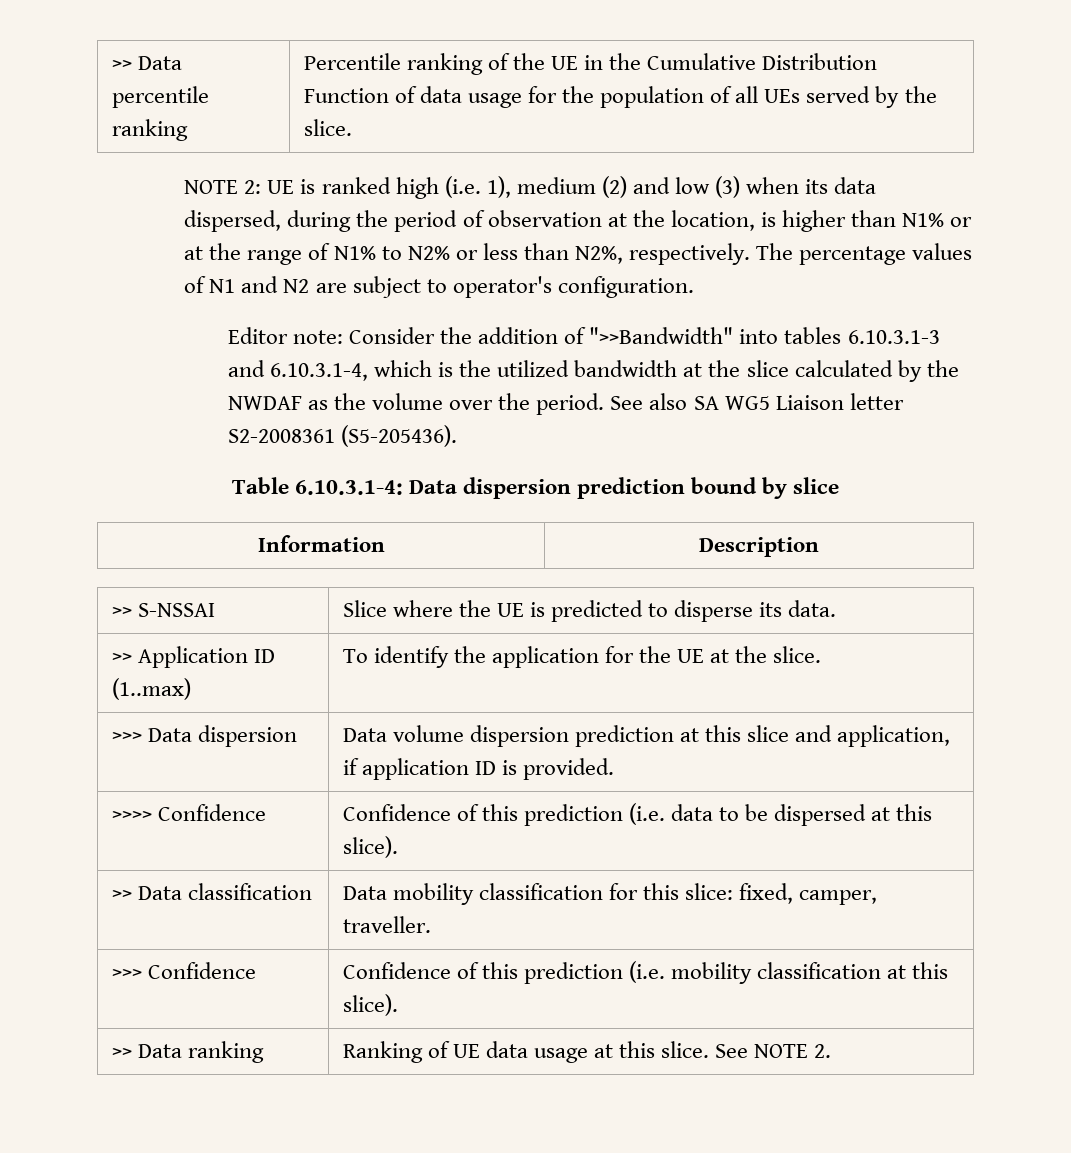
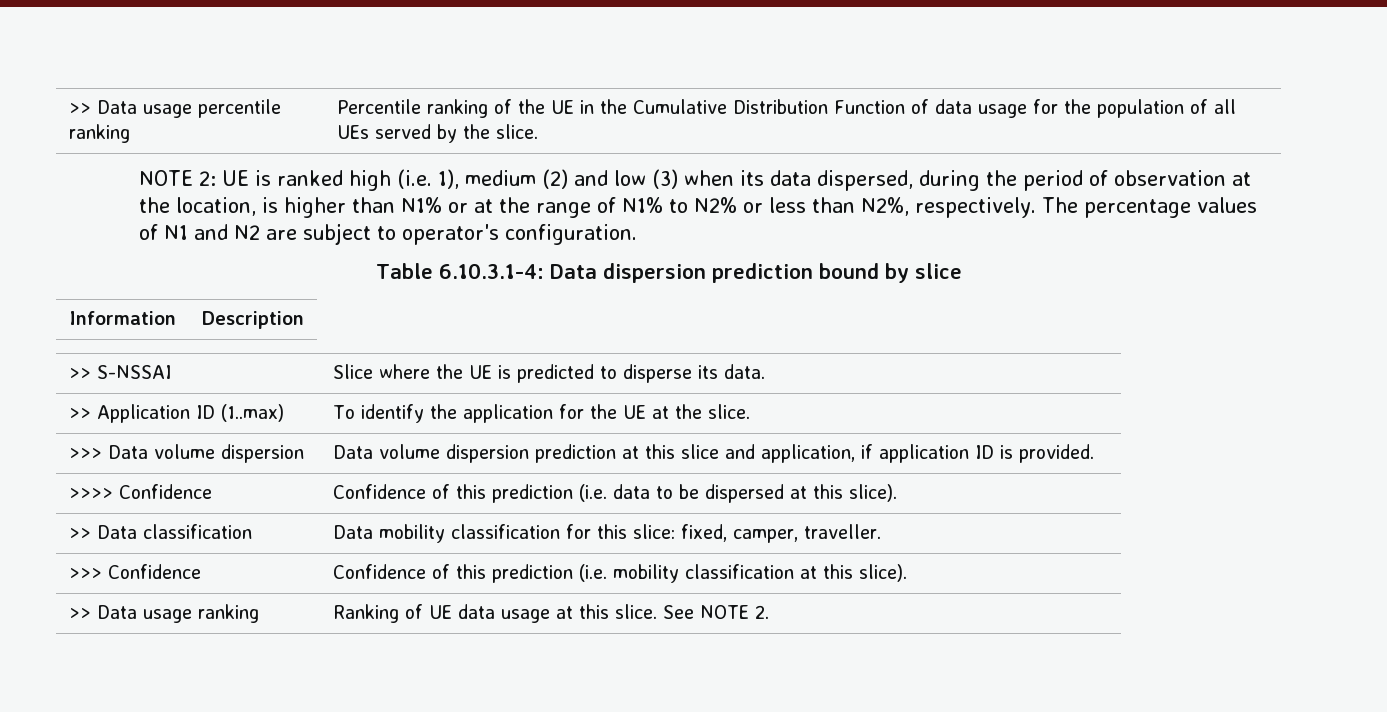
- >> Data percentile ranking | Percentile ranking of the UE in the Cumulative Distribution Function of data usage for the population of all UEs served by the slice.
+ >> Data usage percentile ranking | Percentile ranking of the UE in the Cumulative Distribution Function of data usage for the population of all UEs served by the slice.
- Editor note: Consider the addition of ">>Bandwidth" into tables 6.10.3.1-3 and 6.10.3.1-4, which is the utilized bandwidth at the slice calculated by the NWDAF as the volume over the period. See also SA WG5 Liaison letter S2-2008361 (S5-205436).
- >>> Data dispersion | Data volume dispersion prediction at this slice and application, if application ID is provided.
+ >>> Data volume dispersion | Data volume dispersion prediction at this slice and application, if application ID is provided.
- >> Data ranking | Ranking of UE data usage at this slice. See NOTE 2.
+ >> Data usage ranking | Ranking of UE data usage at this slice. See NOTE 2.

